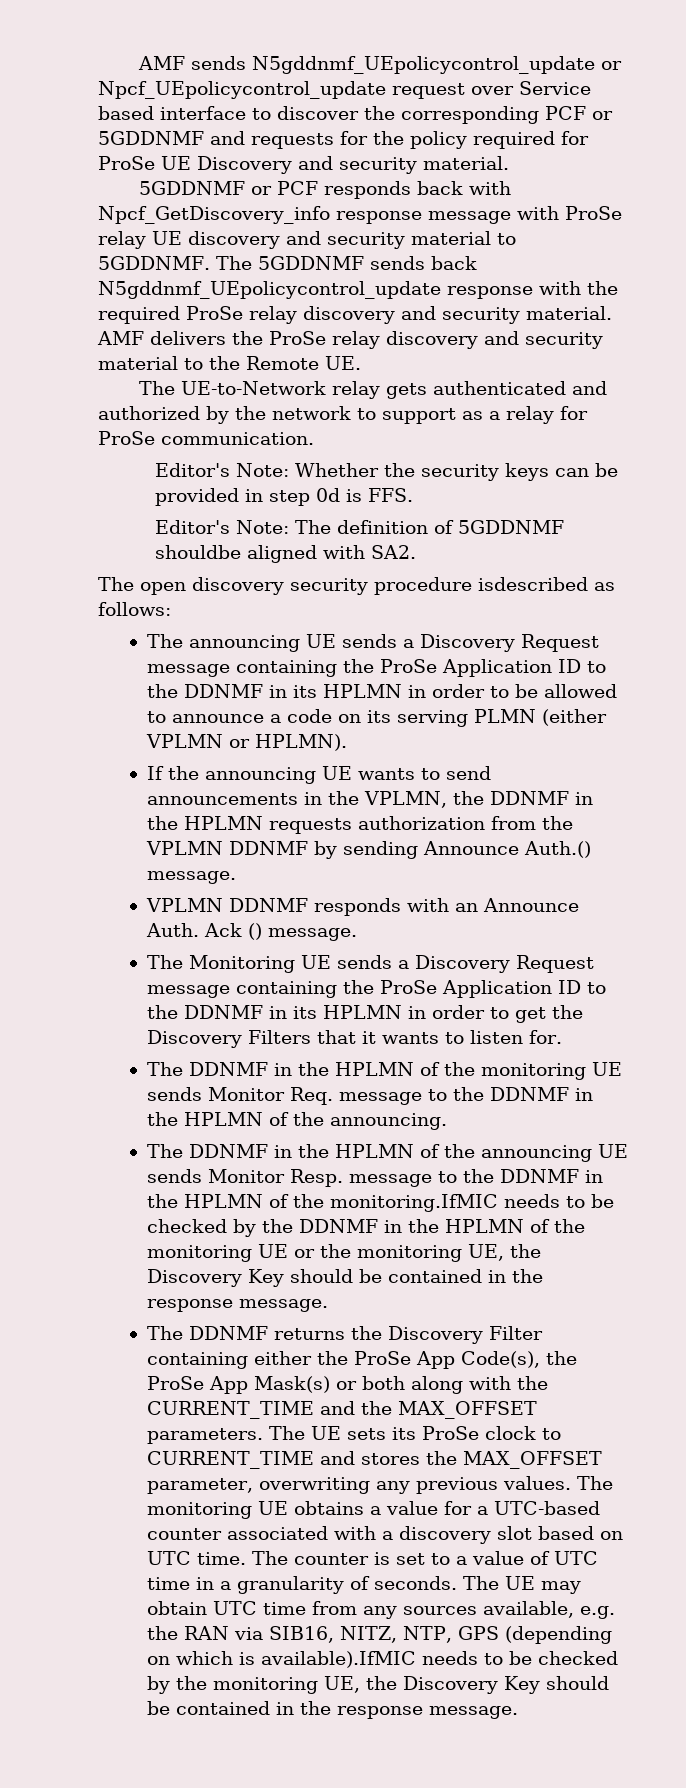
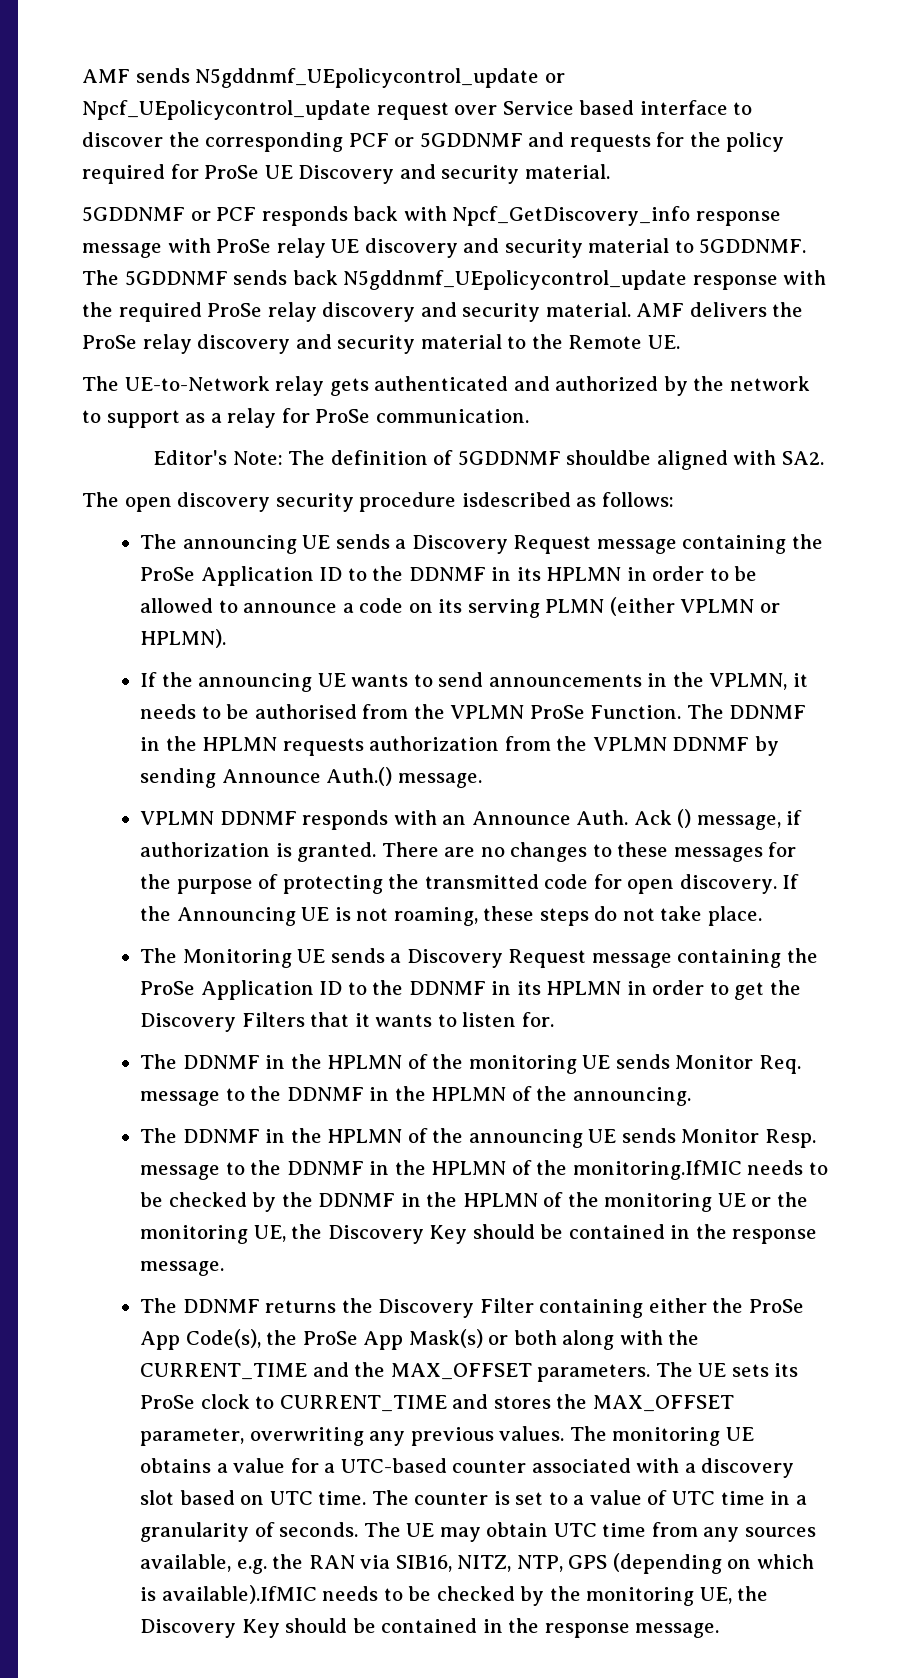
- Editor's Note: Whether the security keys can be provided in step 0d is FFS.
- If the announcing UE wants to send announcements in the VPLMN, the DDNMF in the HPLMN requests authorization from the VPLMN DDNMF by sending Announce Auth.() message.
+ If the announcing UE wants to send announcements in the VPLMN, it needs to be authorised from the VPLMN ProSe Function. The DDNMF in the HPLMN requests authorization from the VPLMN DDNMF by sending Announce Auth.() message.
- Ack () message.
+ Ack () message, if authorization is granted. There are no changes to these messages for the purpose of protecting the transmitted code for open discovery. If the Announcing UE is not roaming, these steps do not take place.

